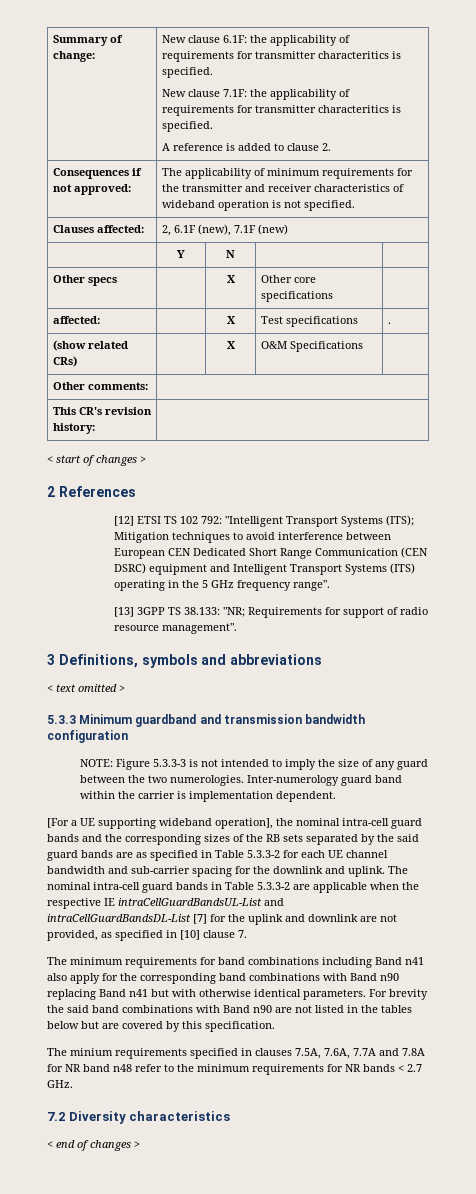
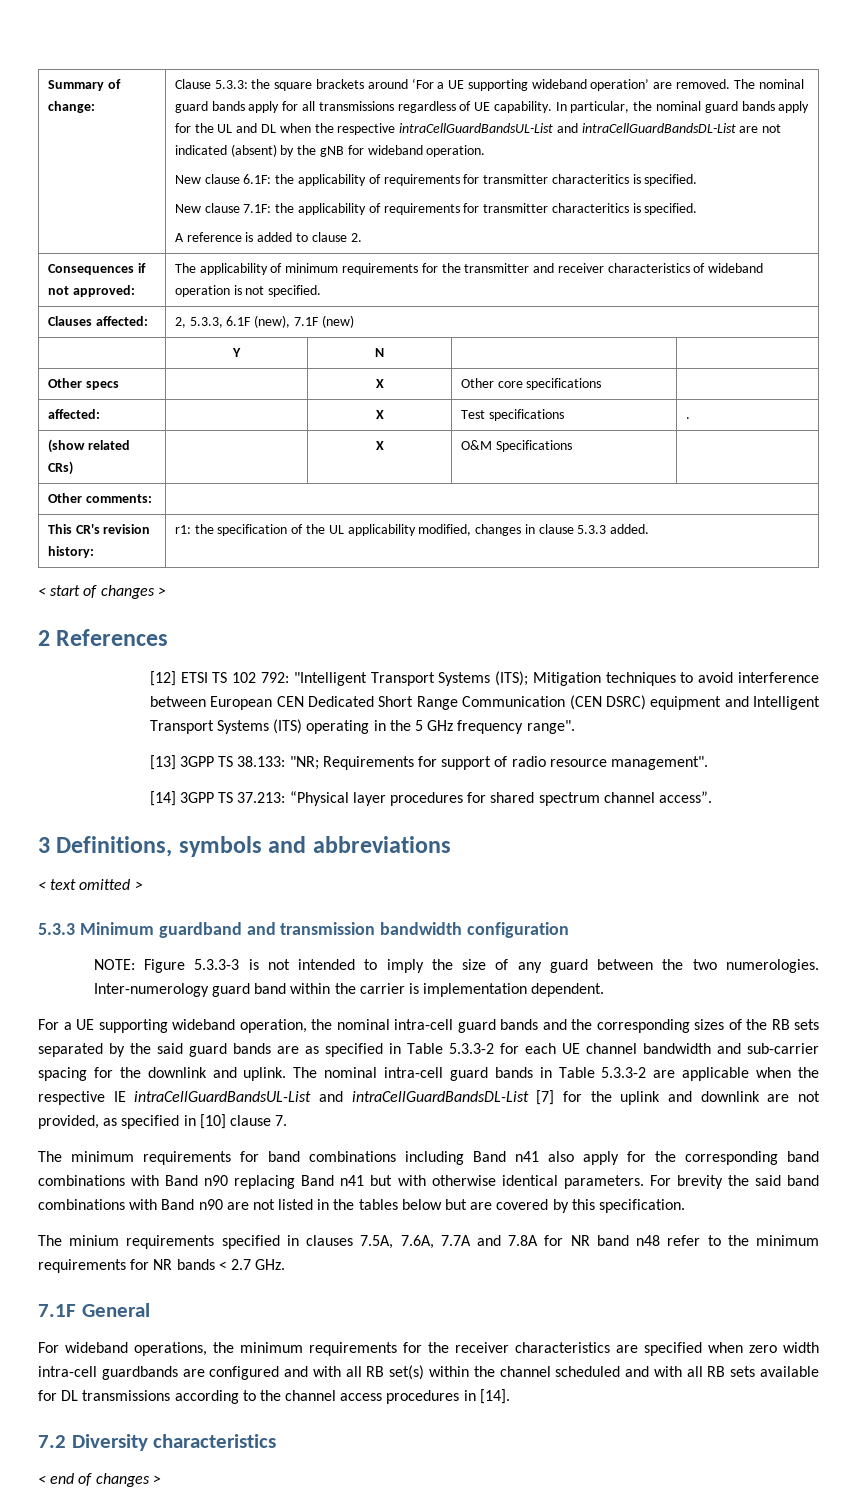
+ Clause 5.3.3: the square brackets around ‘For a UE supporting wideband operation’ are removed. The nominal guard bands apply for all transmissions regardless of UE capability. In particular, the nominal guard bands apply for the UL and DL when the respective intraCellGuardBandsUL-List and intraCellGuardBandsDL-List are not indicated (absent) by the gNB for wideband operation.
- Clauses affected: | 2, 6.1F (new), 7.1F (new)
+ Clauses affected: | 2, 5.3.3, 6.1F (new), 7.1F (new)
- This CR's revision history: |
+ This CR's revision history: | r1: the specification of the UL applicability modified, changes in clause 5.3.3 added.
+ [14] 3GPP TS 37.213: “Physical layer procedures for shared spectrum channel access”.
- [For a UE supporting wideband operation], the nominal intra-cell guard bands and the corresponding sizes of the RB sets separated by the said guard bands are as specified in Table 5.3.3-2 for each UE channel bandwidth and sub-carrier spacing for the downlink and uplink.
+ For a UE supporting wideband operation, the nominal intra-cell guard bands and the corresponding sizes of the RB sets separated by the said guard bands are as specified in Table 5.3.3-2 for each UE channel bandwidth and sub-carrier spacing for the downlink and uplink.
+ 7.1F General
+ For wideband operations, the minimum requirements for the receiver characteristics are specified when zero width intra-cell guardbands are configured and with all RB set(s) within the channel scheduled and with all RB sets available for DL transmissions according to the channel access procedures in [14].

